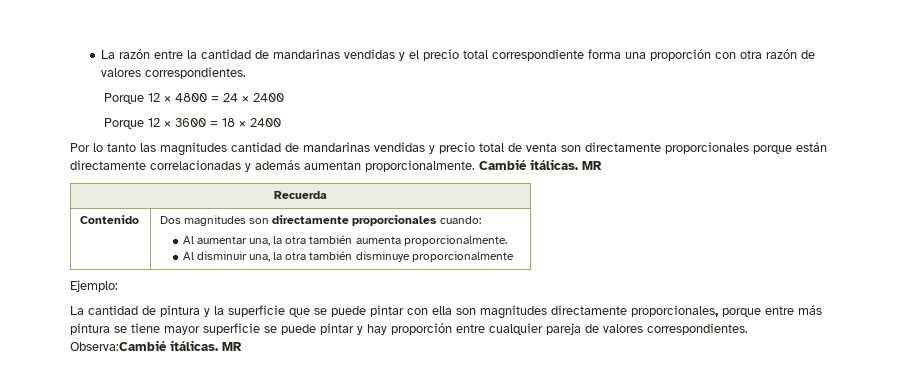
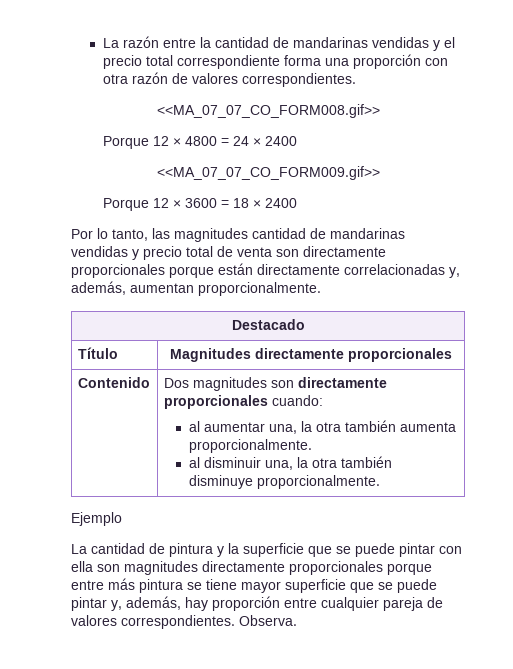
+ <<MA_07_07_CO_FORM008.gif>>
+ <<MA_07_07_CO_FORM009.gif>>
- Por lo tanto las magnitudes cantidad de mandarinas vendidas y precio total de venta son directamente proporcionales porque están directamente correlacionadas y además aumentan proporcionalmente. Cambié itálicas. MR
- Recuerda
+ Por lo tanto, las magnitudes cantidad de mandarinas vendidas y precio total de venta son directamente proporcionales porque están directamente correlacionadas y, además, aumentan proporcionalmente.
+ Destacado
+ Título | Magnitudes directamente proporcionales
  Contenido | Dos magnitudes son directamente proporcionales cuando:
- Al aumentar una, la otra también aumenta proporcionalmente.
- Al disminuir una, la otra también disminuye proporcionalmente
- Ejemplo:
+ al aumentar una, la otra también aumenta proporcionalmente.
+ al disminuir una, la otra también disminuye proporcionalmente.
+ Ejemplo
- La cantidad de pintura y la superficie que se puede pintar con ella son magnitudes directamente proporcionales, porque entre más pintura se tiene mayor superficie se puede pintar y hay proporción entre cualquier pareja de valores correspondientes.
+ La cantidad de pintura y la superficie que se puede pintar con ella son magnitudes directamente proporcionales porque entre más pintura se tiene mayor superficie que se puede pintar y, además, hay proporción entre cualquier pareja de valores correspondientes.
- Observa:Cambié itálicas. MR
+ Observa.

